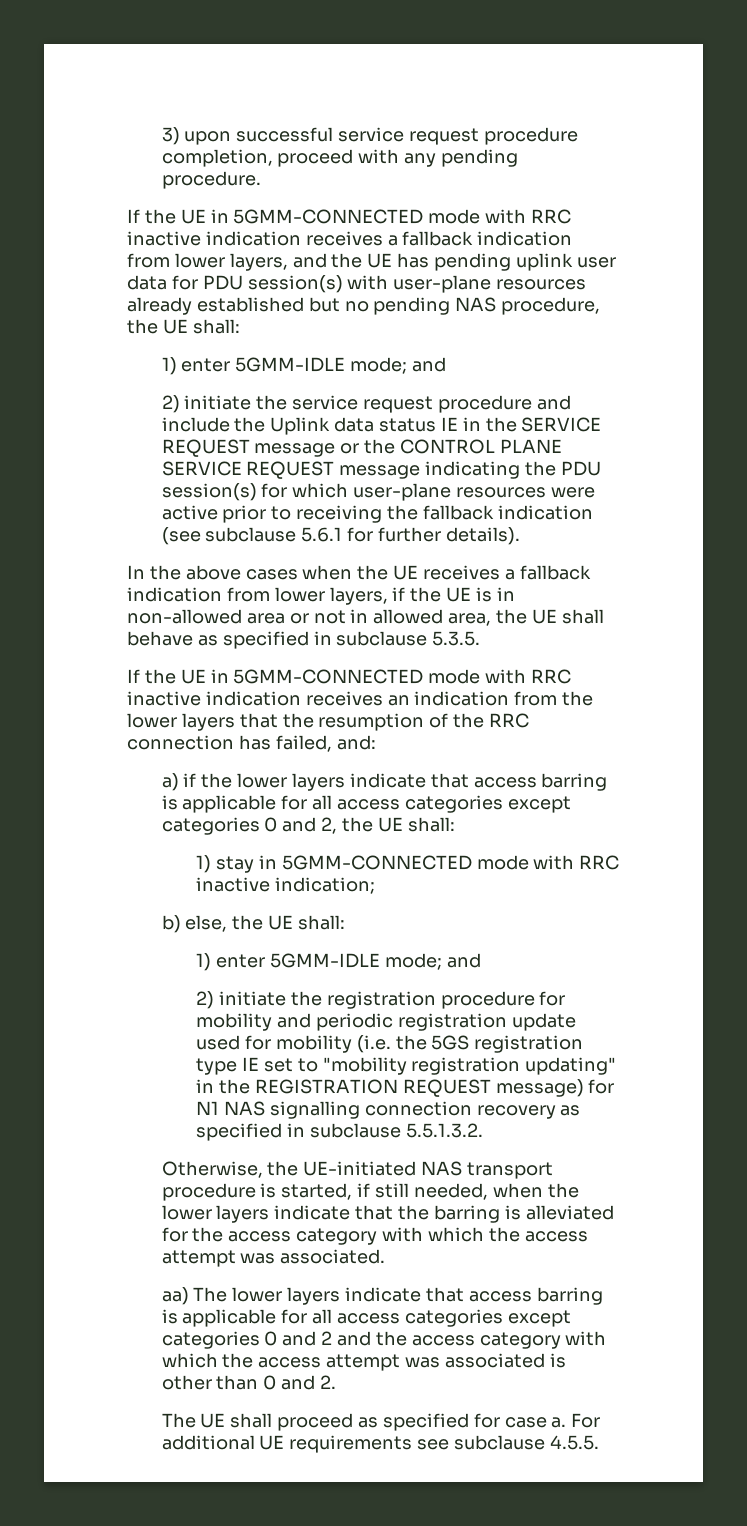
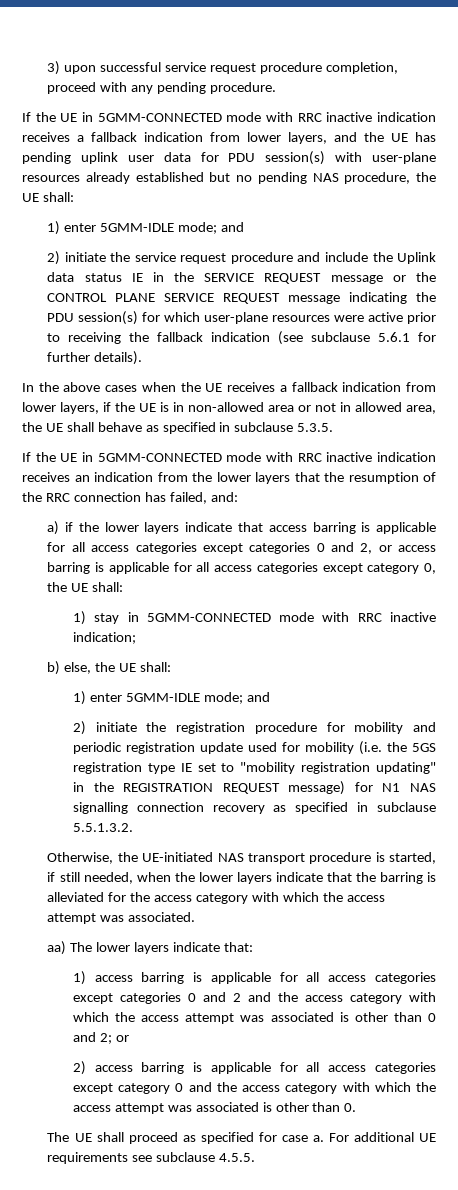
- a) if the lower layers indicate that access barring is applicable for all access categories except categories 0 and 2, the UE shall:
+ a) if the lower layers indicate that access barring is applicable for all access categories except categories 0 and 2, or access barring is applicable for all access categories except category 0, the UE shall:
- aa) The lower layers indicate that access barring is applicable for all access categories except categories 0 and 2 and the access category with which the access attempt was associated is other than 0 and 2.
+ aa) The lower layers indicate that:
+ 1) access barring is applicable for all access categories except categories 0 and 2 and the access category with which the access attempt was associated is other than 0 and 2; or
+ 2) access barring is applicable for all access categories except category 0 and the access category with which the access attempt was associated is other than 0.

